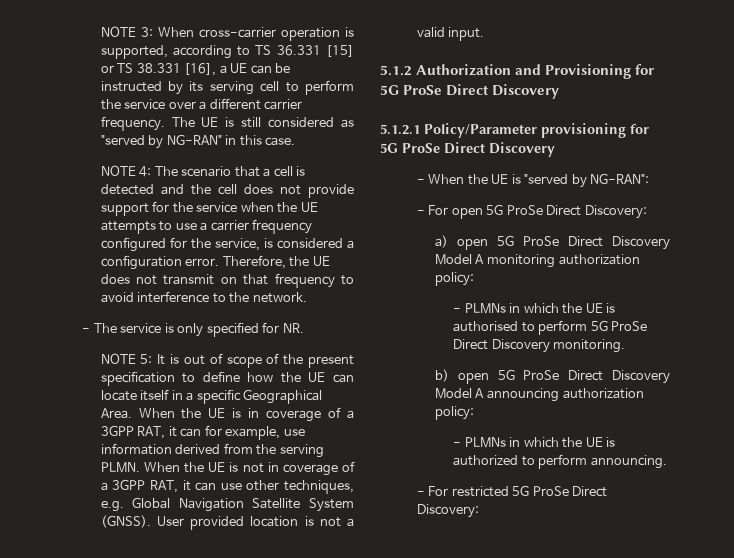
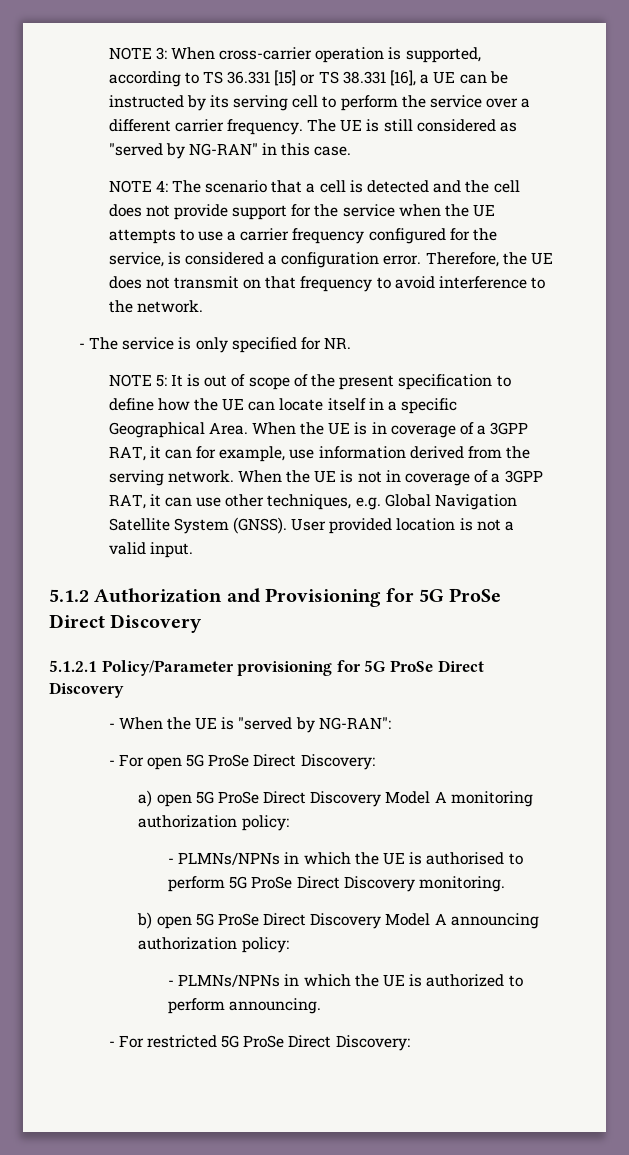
- When the UE is in coverage of a 3GPP RAT, it can for example, use information derived from the serving PLMN.
+ When the UE is in coverage of a 3GPP RAT, it can for example, use information derived from the serving network.
- - PLMNs in which the UE is authorised to perform 5G ProSe Direct Discovery monitoring.
+ - PLMNs/NPNs in which the UE is authorised to perform 5G ProSe Direct Discovery monitoring.
- - PLMNs in which the UE is authorized to perform announcing.
+ - PLMNs/NPNs in which the UE is authorized to perform announcing.

